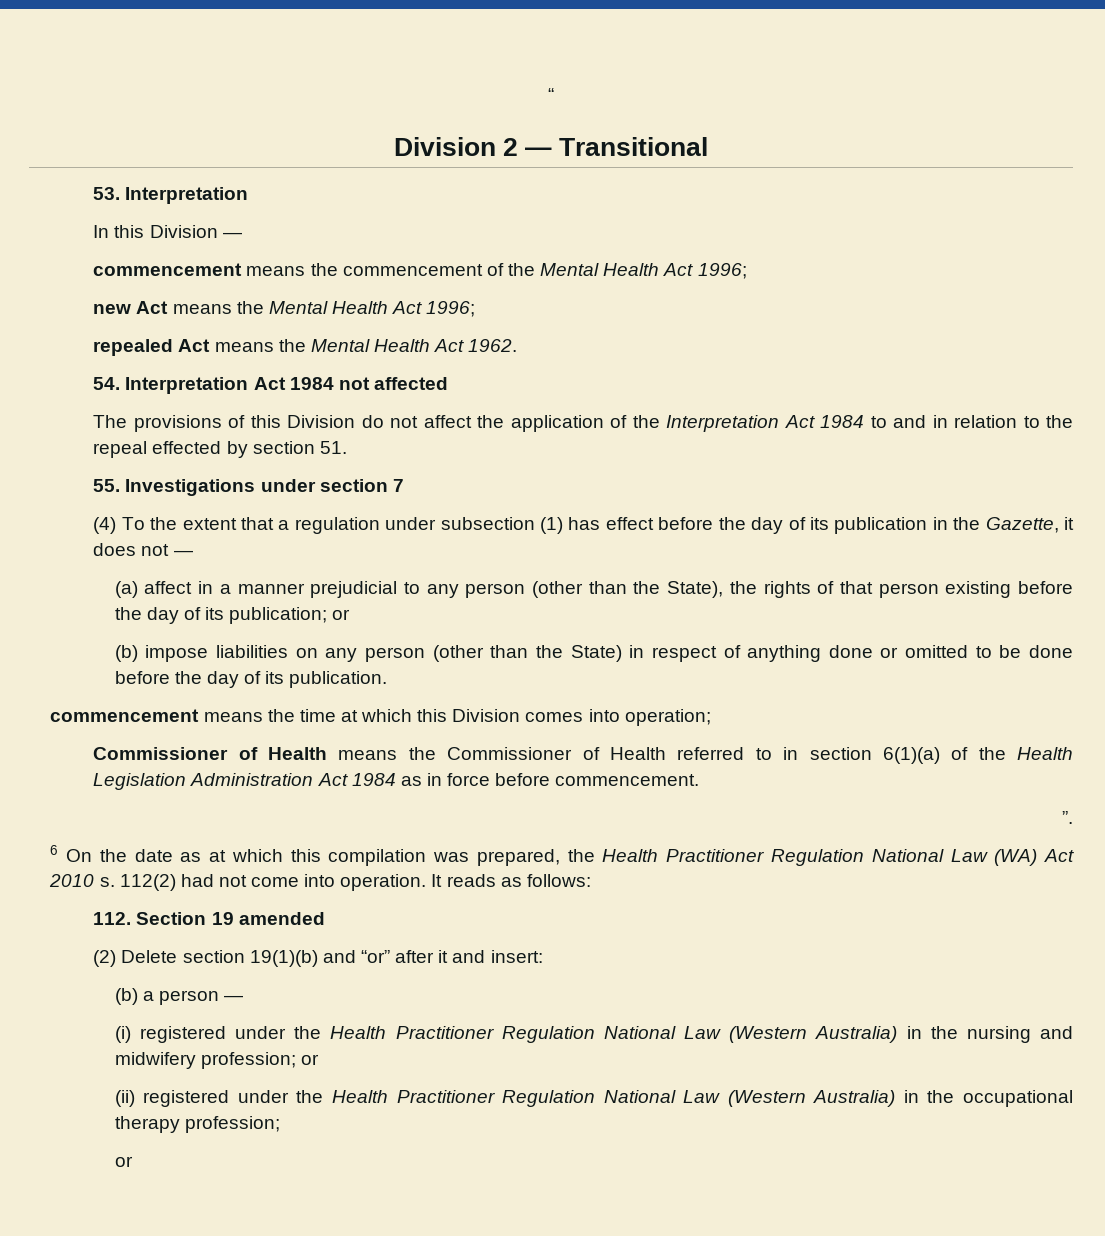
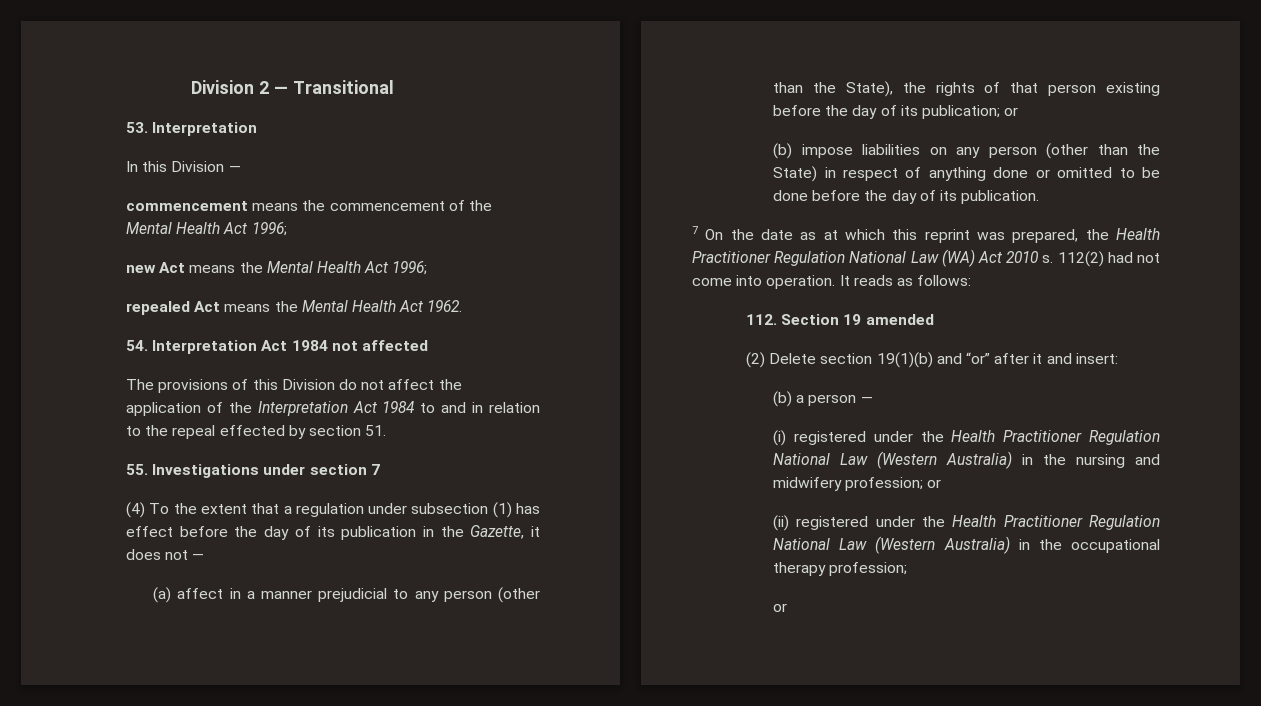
- “
- commencement means the time at which this Division comes into operation;
- Commissioner of Health means the Commissioner of Health referred to in section 6(1)(a) of the Health Legislation Administration Act 1984 as in force before commencement.
- ”.
- 6 On the date as at which this compilation was prepared, the Health Practitioner Regulation National Law (WA) Act 2010 s.
+ 7 On the date as at which this reprint was prepared, the Health Practitioner Regulation National Law (WA) Act 2010 s.

